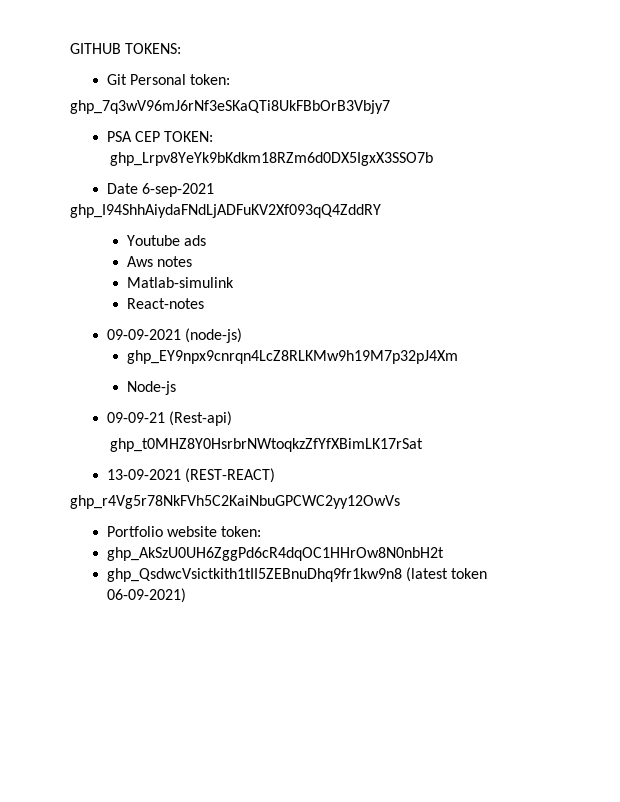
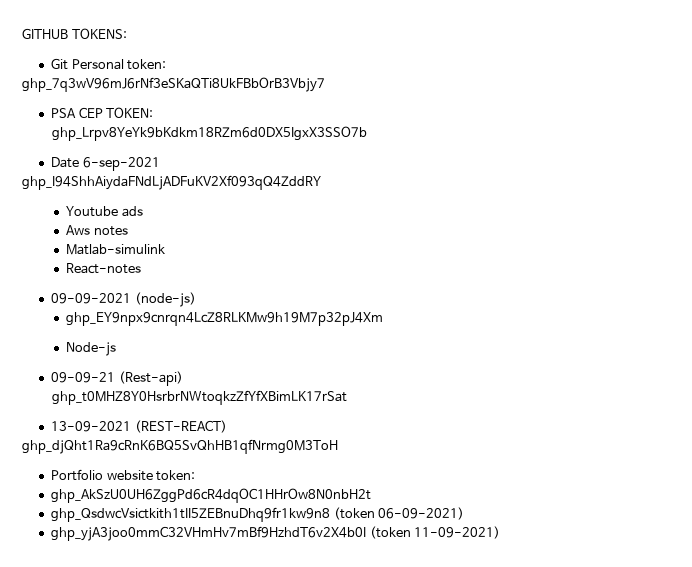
- 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
+ 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
- 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 (latest token 06-09-2021)
+ 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 (token 06-09-2021)
+ 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 (token 11-09-2021)

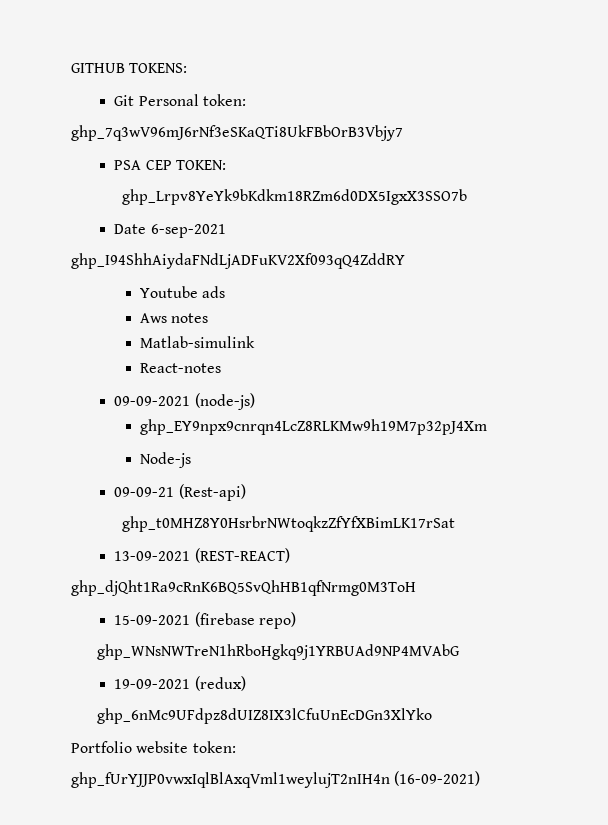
+ 15-09-2021 (firebase repo)
+ 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
+ 19-09-2021 (redux)
+ 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
  Portfolio website token:
- 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
- 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 (token 06-09-2021)
- 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 (token 11-09-2021)
+ 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 (16-09-2021)

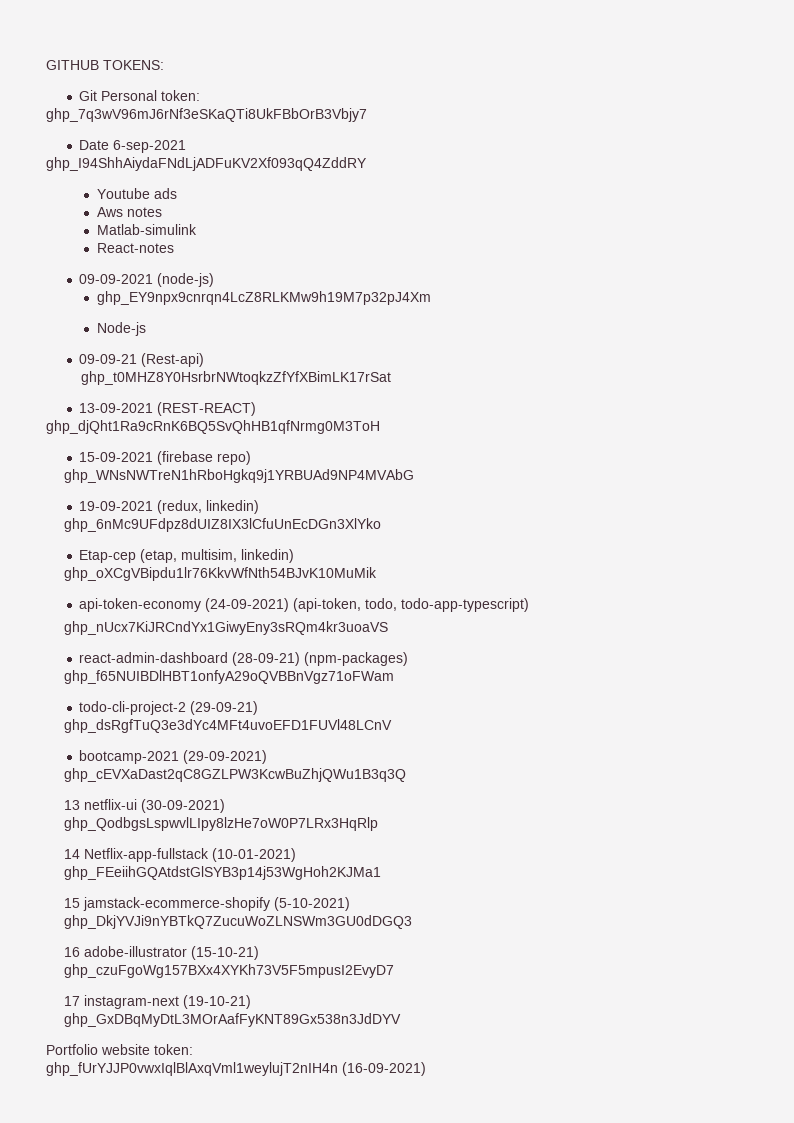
- PSA CEP TOKEN:
- 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
- 19-09-2021 (redux)
+ 19-09-2021 (redux, linkedin)
+ Etap-cep (etap, multisim, linkedin)
+ 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
+ api-token-economy (24-09-2021) (api-token, todo, todo-app-typescript)
+ 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
+ react-admin-dashboard (28-09-21) (npm-packages)
+ 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
+ todo-cli-project-2 (29-09-21)
+ 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
+ bootcamp-2021 (29-09-2021)
+ 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
+ 13 netflix-ui (30-09-2021)
+ 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
+ 14 Netflix-app-fullstack (10-01-2021)
+ 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
+ 15 jamstack-ecommerce-shopify (5-10-2021)
+ 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
+ 16 adobe-illustrator (15-10-21)
+ 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
+ 17 instagram-next (19-10-21)
+ 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

